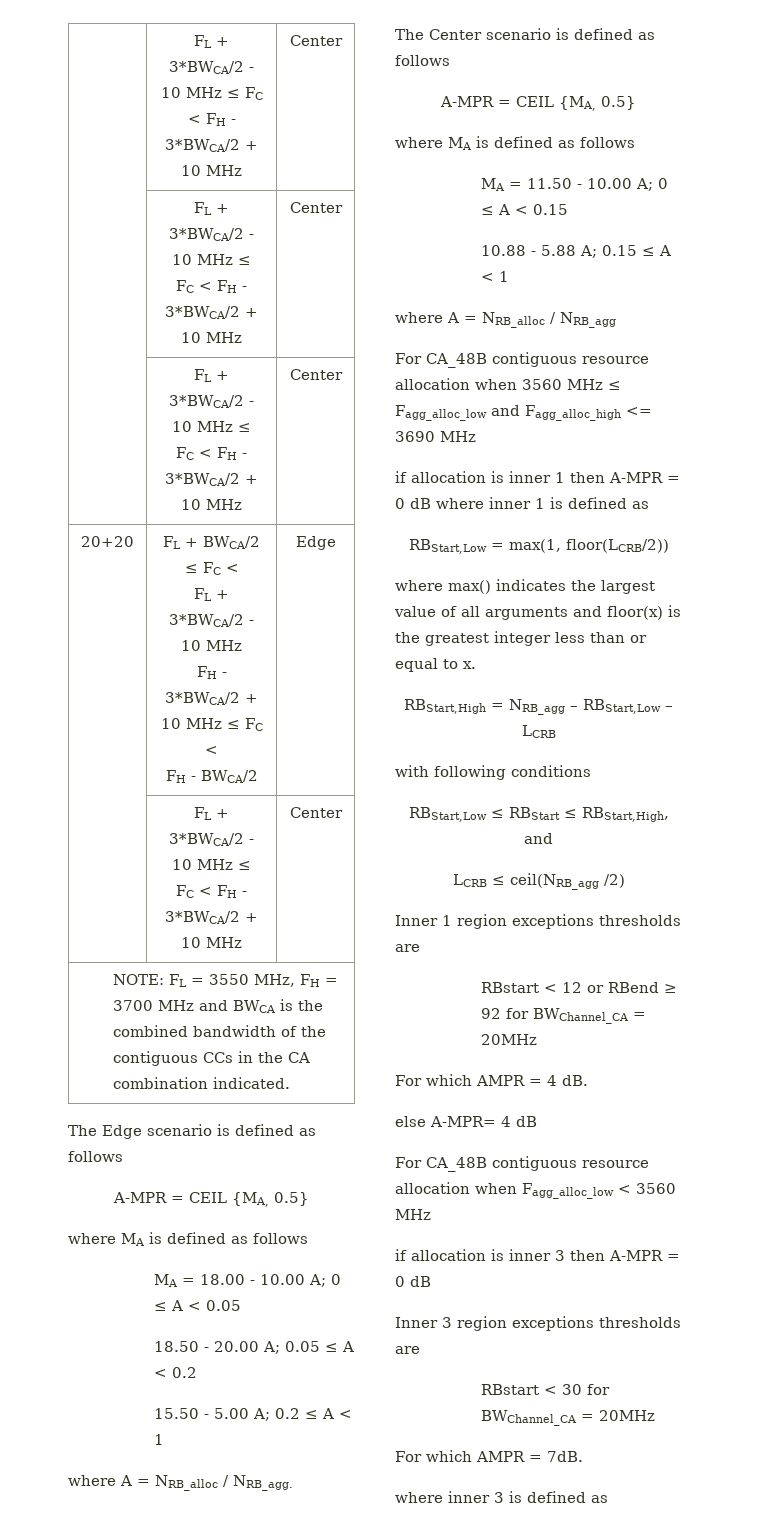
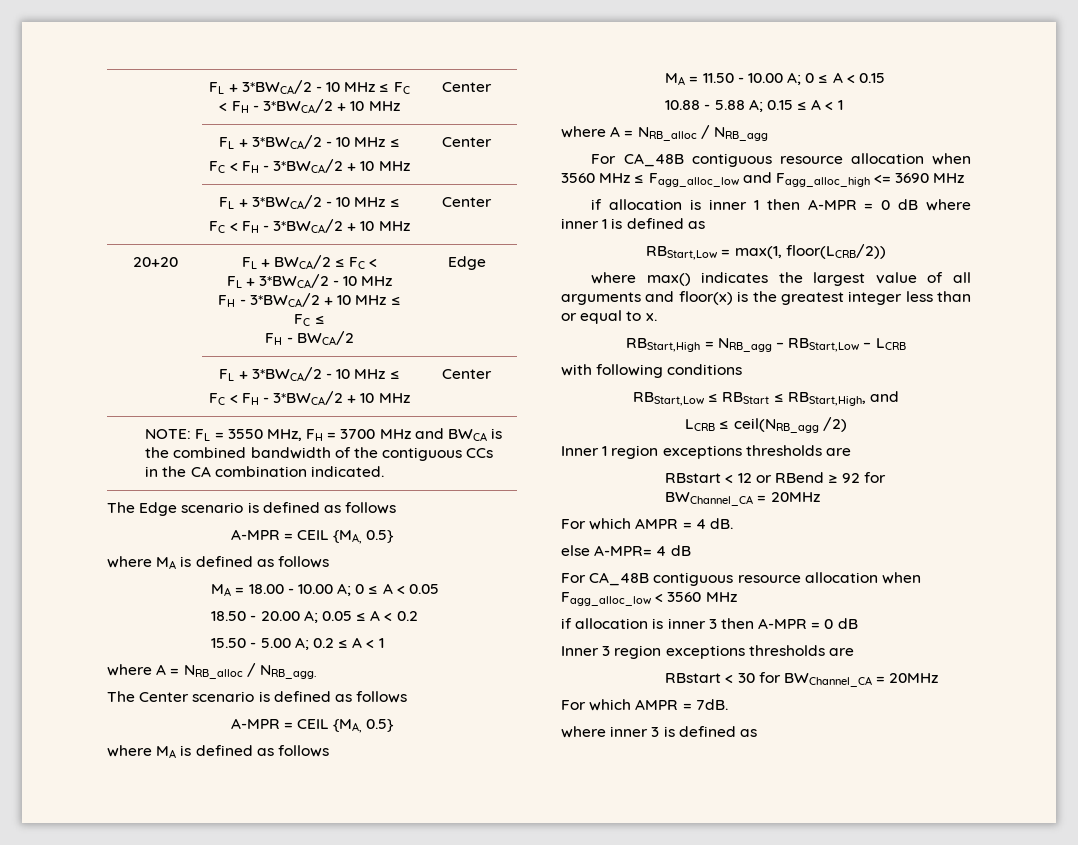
  20+20 | FL + BWCA/2 ≤ FC <
  FL + 3*BWCA/2 - 10 MHz
- FH - 3*BWCA/2 + 10 MHz ≤ FC <
+ FH - 3*BWCA/2 + 10 MHz ≤ FC ≤

